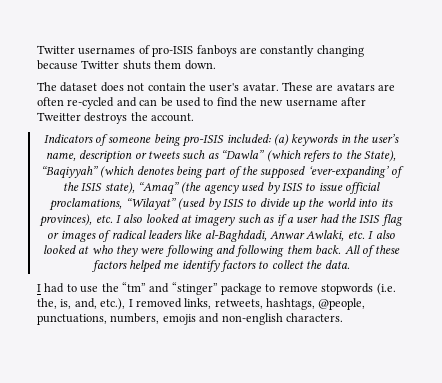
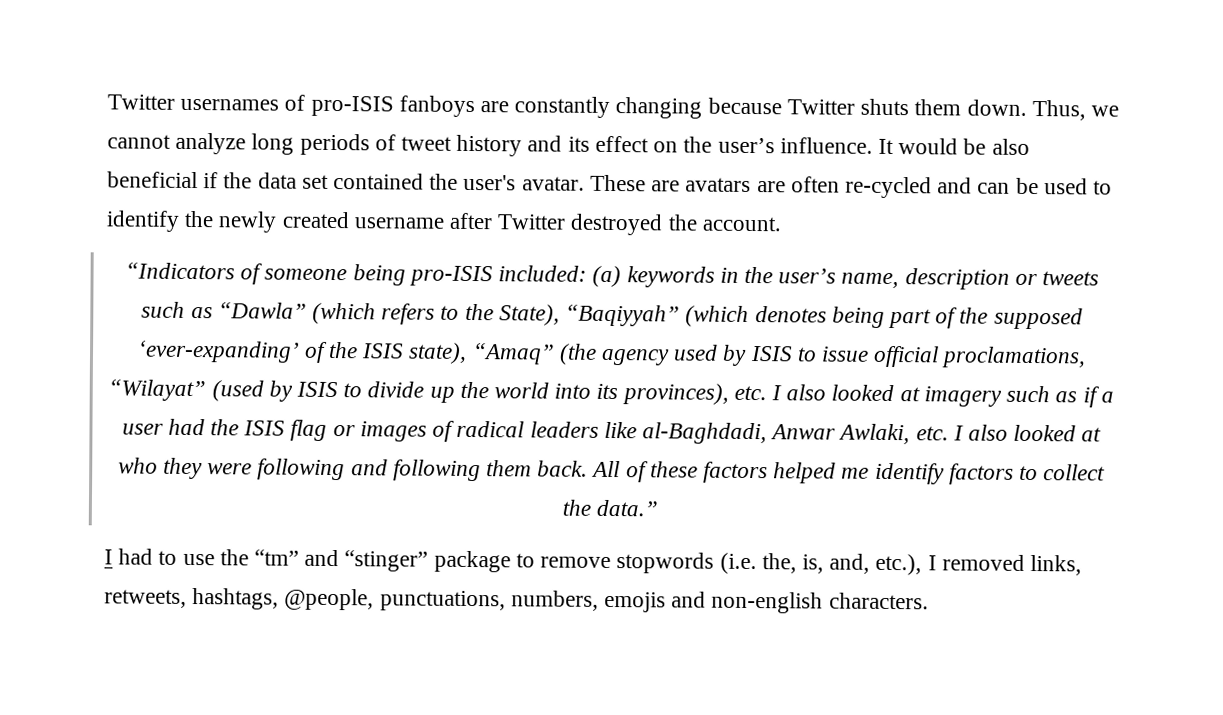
- Twitter usernames of pro-ISIS fanboys are constantly changing because Twitter shuts them down.
- The dataset does not contain the user's avatar.
+ Twitter usernames of pro-ISIS fanboys are constantly changing because Twitter shuts them down. Thus, we cannot analyze long periods of tweet history and its effect on the user’s influence. It would be also beneficial if the data set contained the user's avatar.
- These are avatars are often re-cycled and can be used to find the new username after Tweitter destroys the account.
+ These are avatars are often re-cycled and can be used to identify the newly created username after Twitter destroyed the account.
- Indicators of someone being pro-ISIS included:
+ “Indicators of someone being pro-ISIS included:
- All of these factors helped me identify factors to collect the data.
+ All of these factors helped me identify factors to collect the data.”

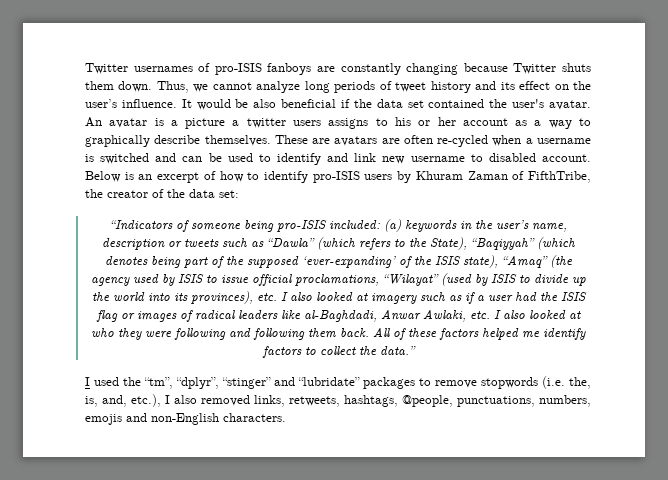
+ An avatar is a picture a twitter users assigns to his or her account as a way to graphically describe themselves.
- These are avatars are often re-cycled and can be used to identify the newly created username after Twitter destroyed the account.
+ These are avatars are often re-cycled when a username is switched and can be used to identify and link new username to disabled account. Below is an excerpt of how to identify pro-ISIS users by Khuram Zaman of FifthTribe, the creator of the data set:
- I had to use the “tm” and “stinger” package to remove stopwords (i.e. the, is, and, etc.), I removed links, retweets, hashtags, @people, punctuations, numbers, emojis and non-english characters.
+ I used the “tm”, “dplyr”, “stinger” and “lubridate” packages to remove stopwords (i.e. the, is, and, etc.), I also removed links, retweets, hashtags, @people, punctuations, numbers, emojis and non-English characters.

